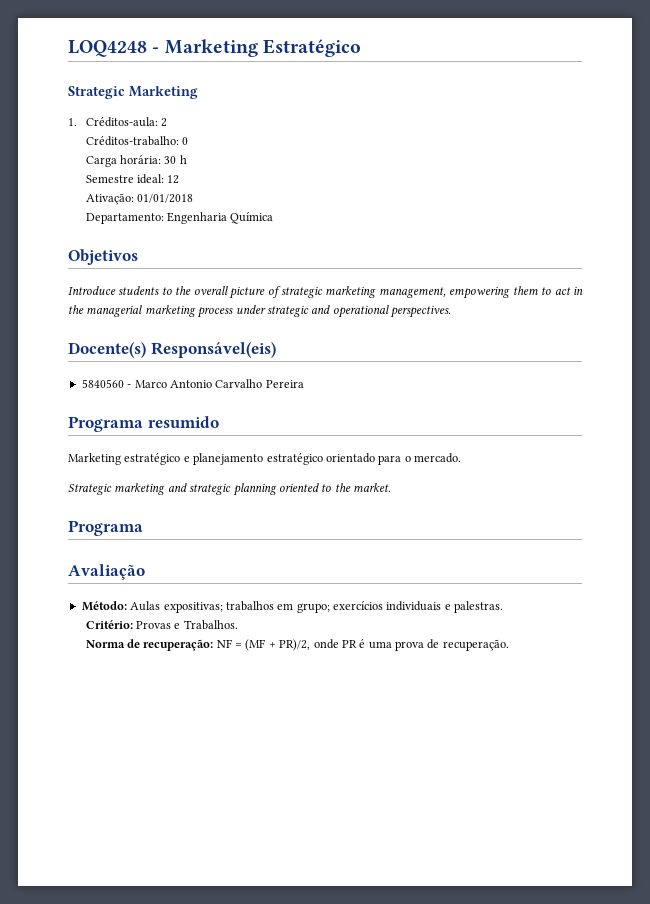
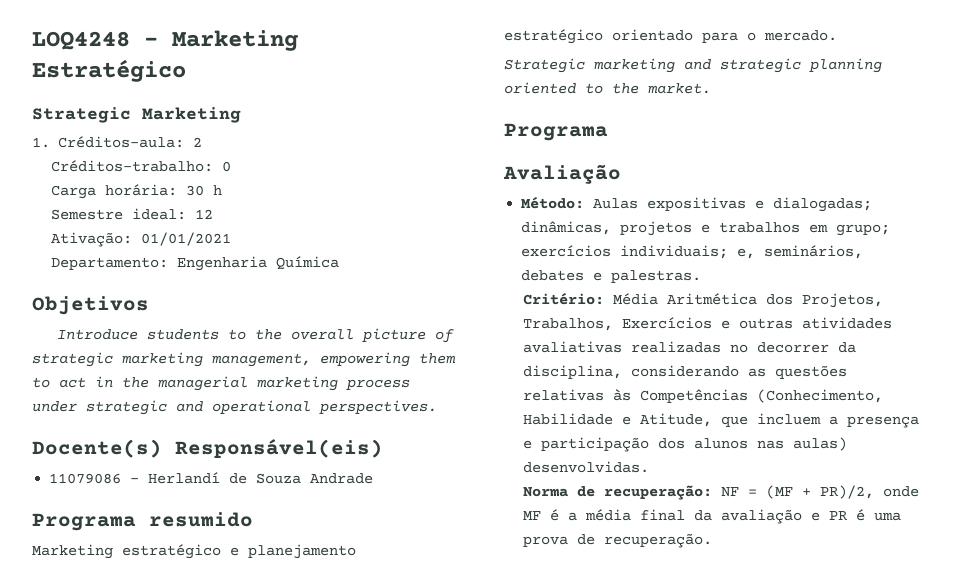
- Ativação: 01/01/2018
+ Ativação: 01/01/2021
- 5840560 - Marco Antonio Carvalho Pereira
+ 11079086 - Herlandí de Souza Andrade
- Método: Aulas expositivas; trabalhos em grupo; exercícios individuais e palestras.
- Critério: Provas e Trabalhos.
+ Método: Aulas expositivas e dialogadas; dinâmicas, projetos e trabalhos em grupo; exercícios individuais; e, seminários, debates e palestras.
+ Critério: Média Aritmética dos Projetos, Trabalhos, Exercícios e outras atividades avaliativas realizadas no decorrer da disciplina, considerando as questões relativas às Competências (Conhecimento, Habilidade e Atitude, que incluem a presença e participação dos alunos nas aulas) desenvolvidas.
- Norma de recuperação: NF = (MF + PR)/2, onde PR é uma prova de recuperação.
+ Norma de recuperação: NF = (MF + PR)/2, onde MF é a média final da avaliação e PR é uma prova de recuperação.

